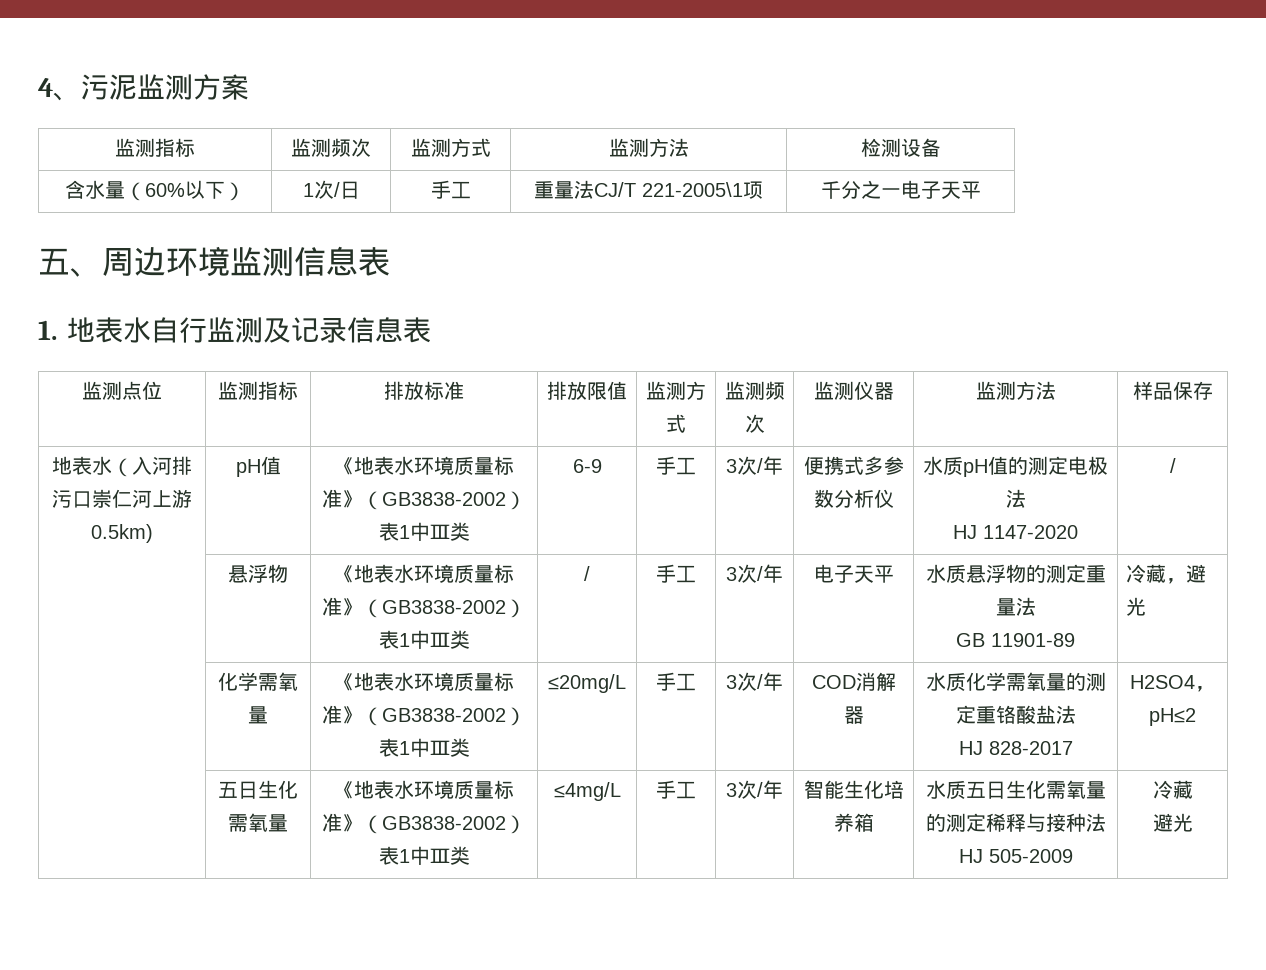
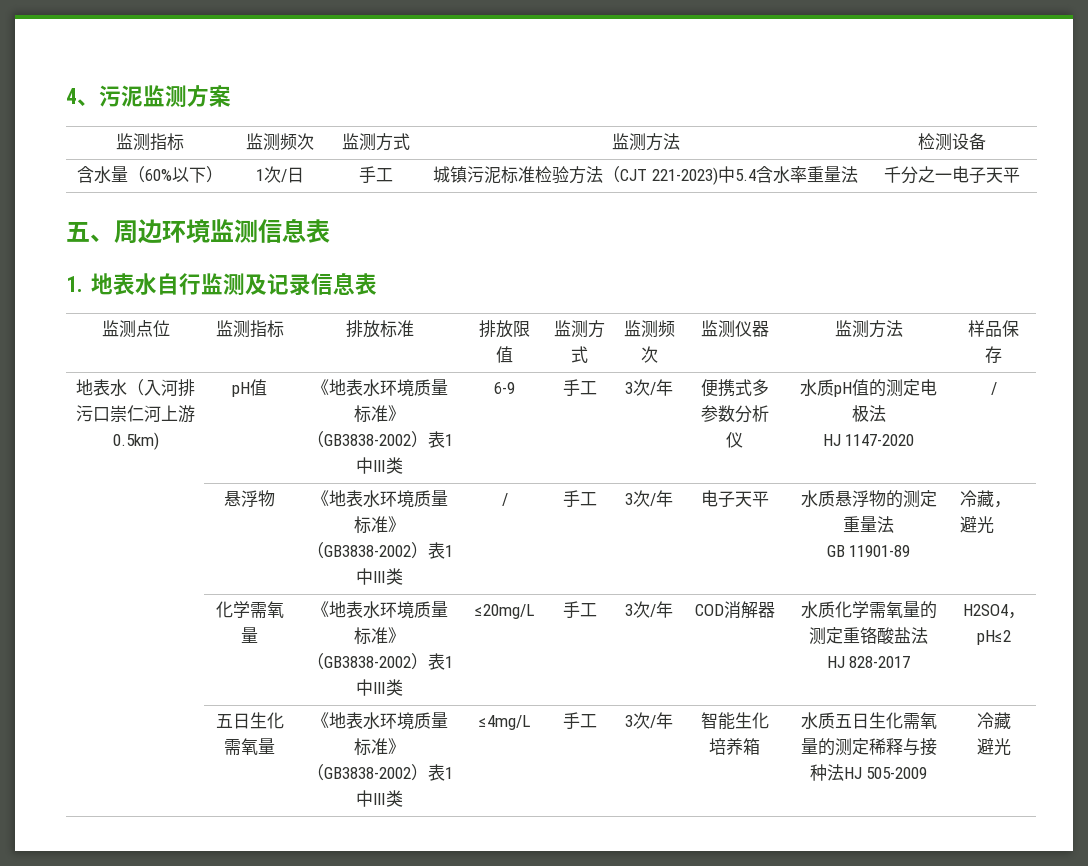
- 含水量（60%以下） | 1次/日 | 手工 | 重量法CJ/T 221-2005\1项 | 千分之一电子天平
+ 含水量（60%以下） | 1次/日 | 手工 | 城镇污泥标准检验方法（CJT 221-2023)中5.4含水率重量法 | 千分之一电子天平

